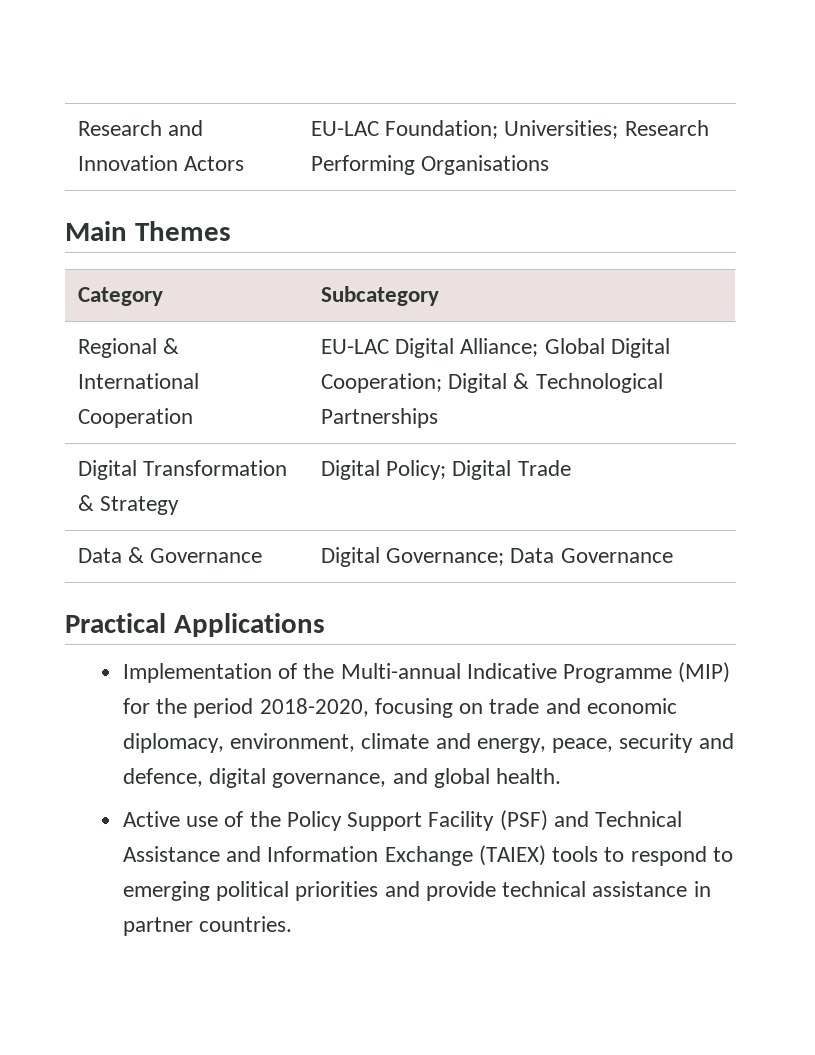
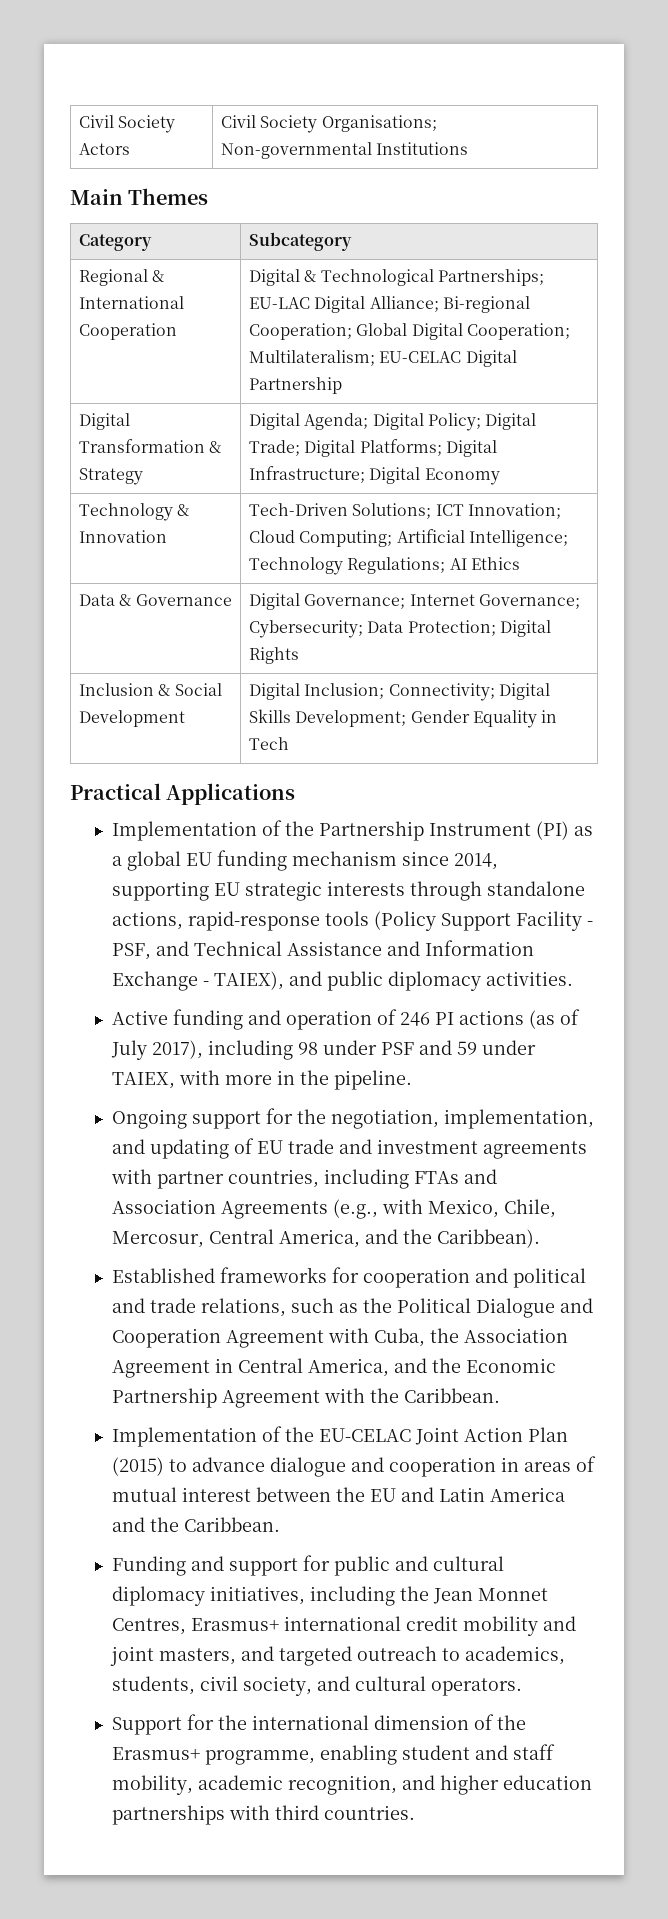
- Research and Innovation Actors | EU-LAC Foundation; Universities; Research Performing Organisations
+ Civil Society Actors | Civil Society Organisations; Non-governmental Institutions
- Regional & International Cooperation | EU-LAC Digital Alliance; Global Digital Cooperation; Digital & Technological Partnerships
+ Regional & International Cooperation | Digital & Technological Partnerships; EU-LAC Digital Alliance; Bi-regional Cooperation; Global Digital Cooperation; Multilateralism; EU-CELAC Digital Partnership
- Digital Transformation & Strategy | Digital Policy; Digital Trade
+ Digital Transformation & Strategy | Digital Agenda; Digital Policy; Digital Trade; Digital Platforms; Digital Infrastructure; Digital Economy
+ Technology & Innovation | Tech-Driven Solutions; ICT Innovation; Cloud Computing; Artificial Intelligence; Technology Regulations; AI Ethics
- Data & Governance | Digital Governance; Data Governance
+ Data & Governance | Digital Governance; Internet Governance; Cybersecurity; Data Protection; Digital Rights
+ Inclusion & Social Development | Digital Inclusion; Connectivity; Digital Skills Development; Gender Equality in Tech
- Implementation of the Multi-annual Indicative Programme (MIP) for the period 2018-2020, focusing on trade and economic diplomacy, environment, climate and energy, peace, security and defence, digital governance, and global health.
- Active use of the Policy Support Facility (PSF) and Technical Assistance and Information Exchange (TAIEX) tools to respond to emerging political priorities and provide technical assistance in partner countries.
+ Implementation of the Partnership Instrument (PI) as a global EU funding mechanism since 2014, supporting EU strategic interests through standalone actions, rapid-response tools (Policy Support Facility - PSF, and Technical Assistance and Information Exchange - TAIEX), and public diplomacy activities.
+ Active funding and operation of 246 PI actions (as of July 2017), including 98 under PSF and 59 under TAIEX, with more in the pipeline.
+ Ongoing support for the negotiation, implementation, and updating of EU trade and investment agreements with partner countries, including FTAs and Association Agreements (e.g., with Mexico, Chile, Mercosur, Central America, and the Caribbean).
+ Established frameworks for cooperation and political and trade relations, such as the Political Dialogue and Cooperation Agreement with Cuba, the Association Agreement in Central America, and the Economic Partnership Agreement with the Caribbean.
+ Implementation of the EU-CELAC Joint Action Plan (2015) to advance dialogue and cooperation in areas of mutual interest between the EU and Latin America and the Caribbean.
+ Funding and support for public and cultural diplomacy initiatives, including the Jean Monnet Centres, Erasmus+ international credit mobility and joint masters, and targeted outreach to academics, students, civil society, and cultural operators.
+ Support for the international dimension of the Erasmus+ programme, enabling student and staff mobility, academic recognition, and higher education partnerships with third countries.

